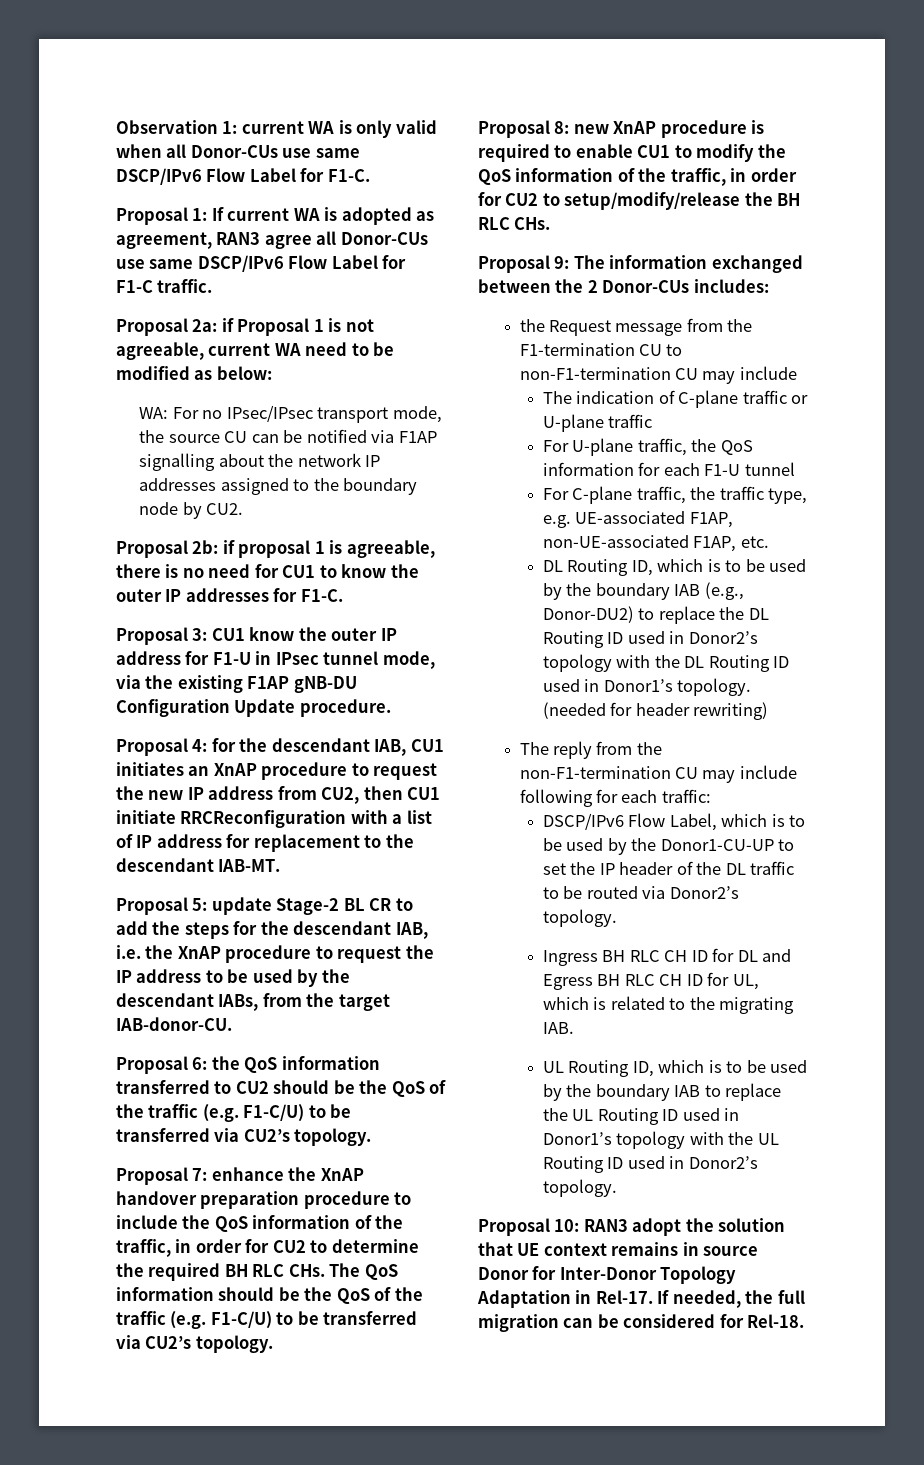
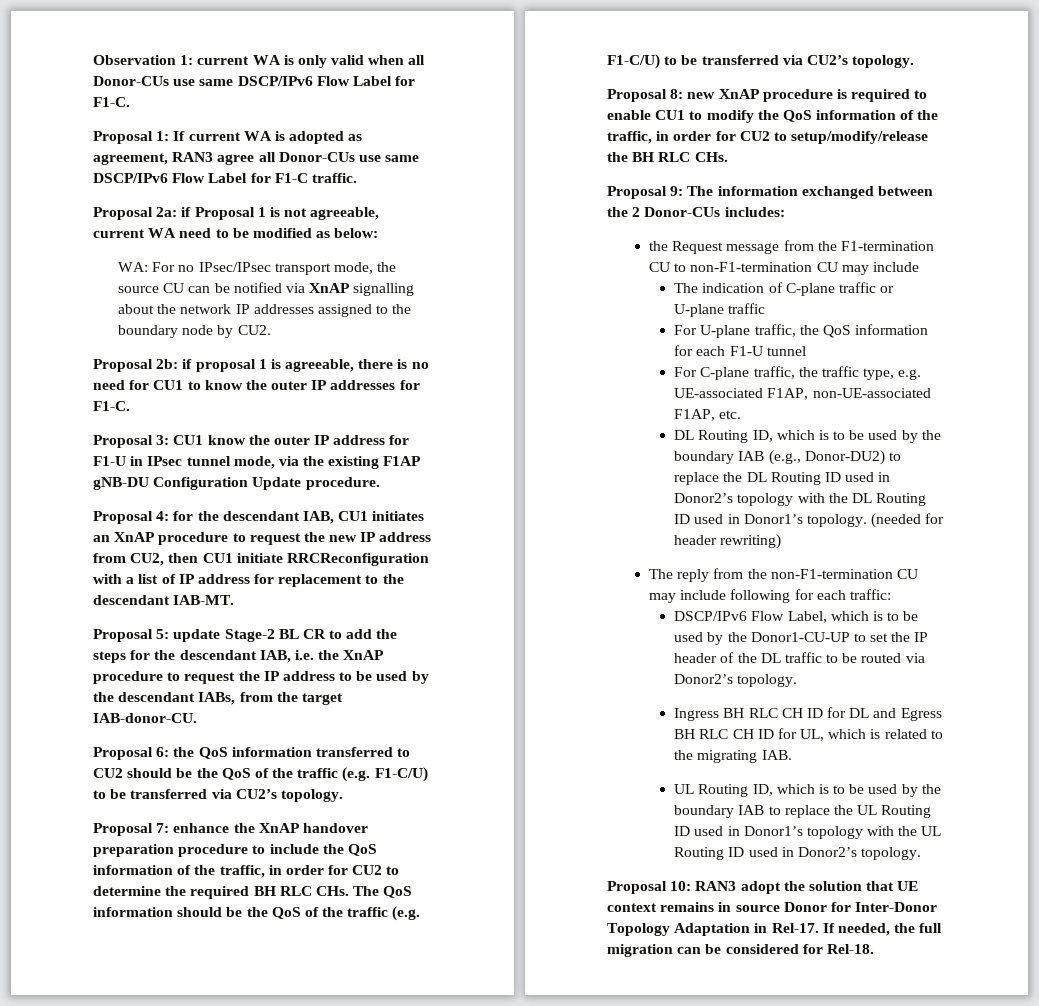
- WA: For no IPsec/IPsec transport mode, the source CU can be notified via F1AP signalling about the network IP addresses assigned to the boundary node by CU2.
+ WA: For no IPsec/IPsec transport mode, the source CU can be notified via XnAP signalling about the network IP addresses assigned to the boundary node by CU2.

